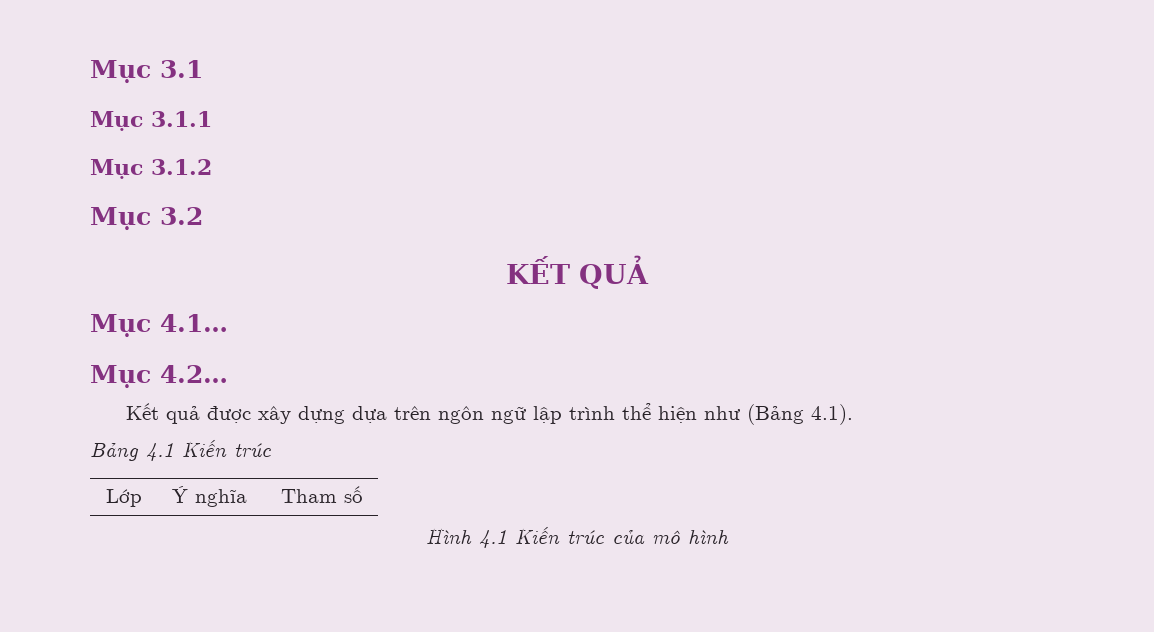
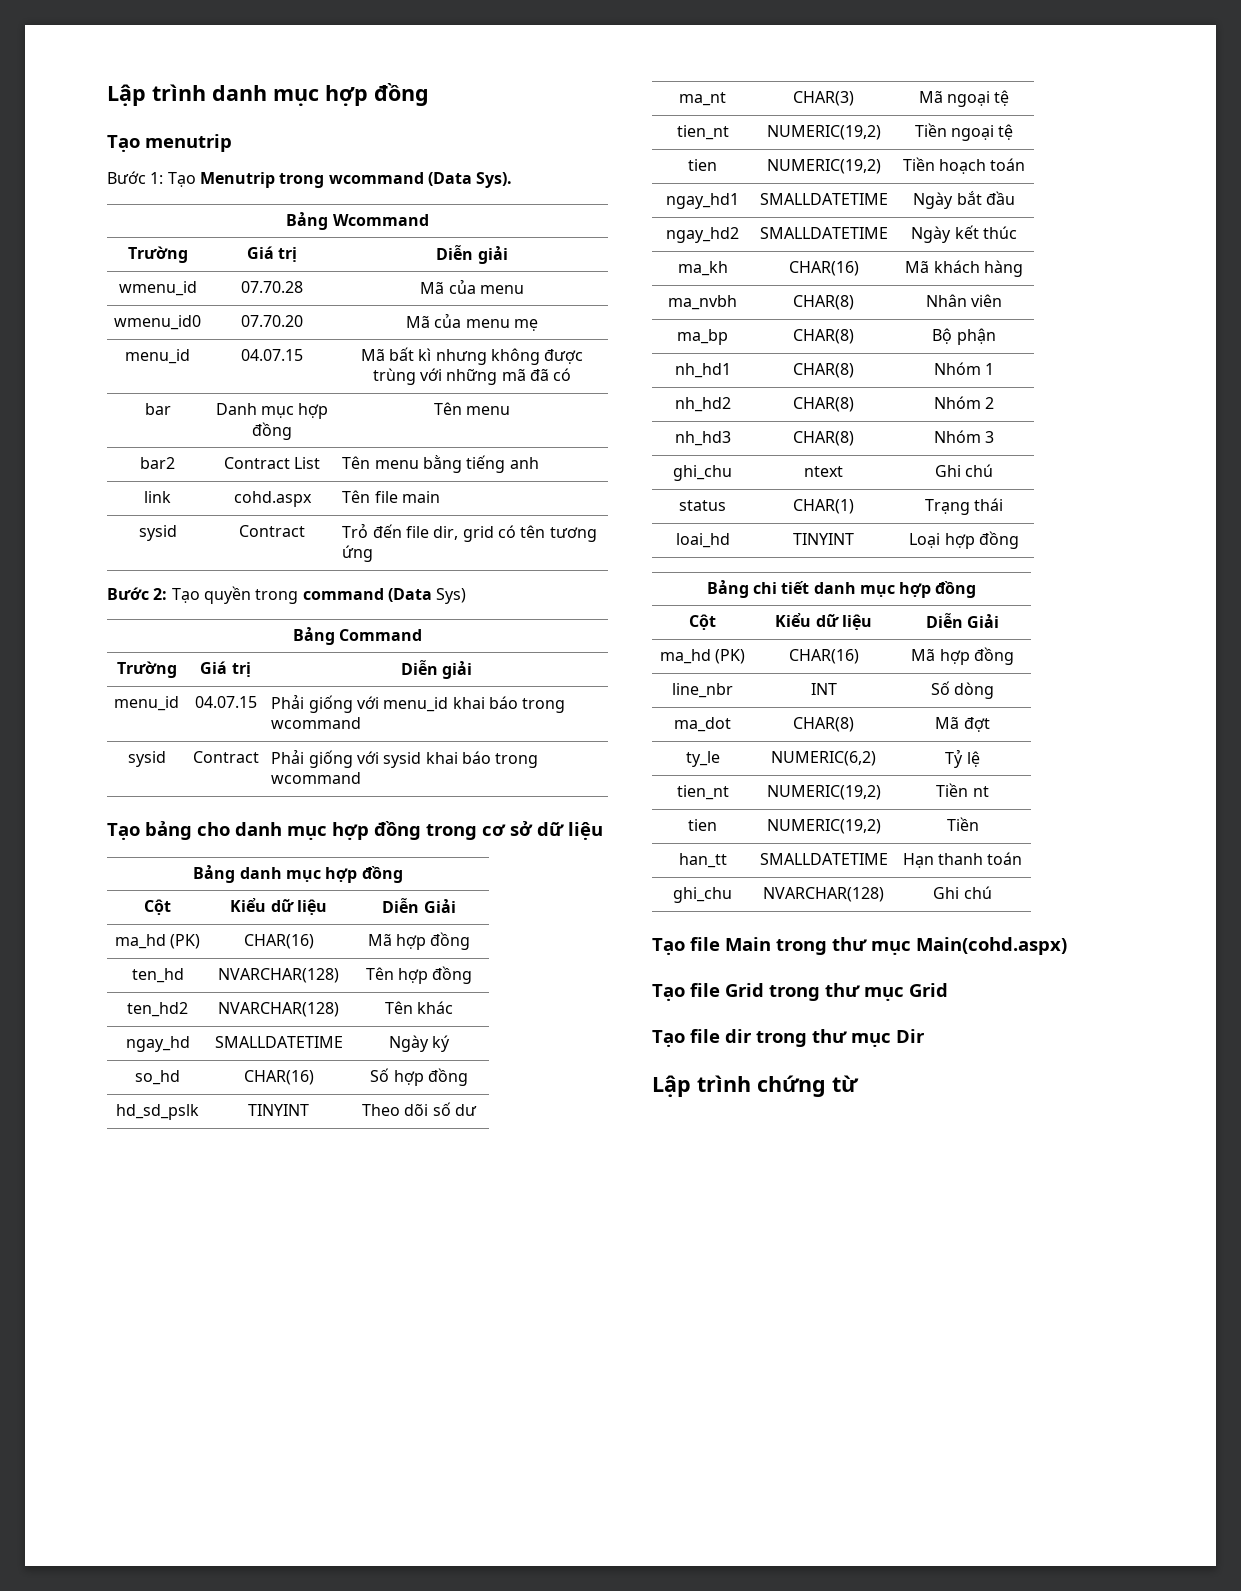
- Mục 3.1
- Mục 3.1.1
- Mục 3.1.2
- Mục 3.2
- KẾT QUẢ
- Mục 4.1…
- Mục 4.2…
- Kết quả được xây dựng dựa trên ngôn ngữ lập trình thể hiện như (Bảng 4.1).
- Bảng 4.1 Kiến trúc
- Lớp | Ý nghĩa | Tham số
- Hình 4.1 Kiến trúc của mô hình
+ Lập trình danh mục hợp đồng
+ Tạo menutrip
+ Bước 1: Tạo Menutrip trong wcommand (Data Sys).
+ Bảng Wcommand
+ Trường | Giá trị | Diễn giải
+ wmenu_id | 07.70.28 | Mã của menu
+ wmenu_id0 | 07.70.20 | Mã của menu mẹ
+ menu_id | 04.07.15 | Mã bất kì nhưng không được trùng với những mã đã có
+ bar | Danh mục hợp đồng | Tên menu
+ bar2 | Contract List | Tên menu bằng tiếng anh
+ link | cohd.aspx | Tên file main
+ sysid | Contract | Trỏ đến file dir, grid có tên tương ứng
+ Bước 2: Tạo quyền trong command (Data Sys)
+ Bảng Command
+ Trường | Giá trị | Diễn giải
+ menu_id | 04.07.15 | Phải giống với menu_id khai báo trong wcommand
+ sysid | Contract | Phải giống với sysid khai báo trong wcommand
+ Tạo bảng cho danh mục hợp đồng trong cơ sở dữ liệu
+ Bảng danh mục hợp đồng
+ Cột | Kiểu dữ liệu | Diễn Giải
+ ma_hd (PK) | CHAR(16) | Mã hợp đồng
+ ten_hd | NVARCHAR(128) | Tên hợp đồng
+ ten_hd2 | NVARCHAR(128) | Tên khác
+ ngay_hd | SMALLDATETIME | Ngày ký
+ so_hd | CHAR(16) | Số hợp đồng
+ hd_sd_pslk | TINYINT | Theo dõi số dư
+ ma_nt | CHAR(3) | Mã ngoại tệ
+ tien_nt | NUMERIC(19,2) | Tiền ngoại tệ
+ tien | NUMERIC(19,2) | Tiền hoạch toán
+ ngay_hd1 | SMALLDATETIME | Ngày bắt đầu
+ ngay_hd2 | SMALLDATETIME | Ngày kết thúc
+ ma_kh | CHAR(16) | Mã khách hàng
+ ma_nvbh | CHAR(8) | Nhân viên
+ ma_bp | CHAR(8) | Bộ phận
+ nh_hd1 | CHAR(8) | Nhóm 1
+ nh_hd2 | CHAR(8) | Nhóm 2
+ nh_hd3 | CHAR(8) | Nhóm 3
+ ghi_chu | ntext | Ghi chú
+ status | CHAR(1) | Trạng thái
+ loai_hd | TINYINT | Loại hợp đồng
+ Bảng chi tiết danh mục hợp đồng
+ Cột | Kiểu dữ liệu | Diễn Giải
+ ma_hd (PK) | CHAR(16) | Mã hợp đồng
+ line_nbr | INT | Số dòng
+ ma_dot | CHAR(8) | Mã đợt
+ ty_le | NUMERIC(6,2) | Tỷ lệ
+ tien_nt | NUMERIC(19,2) | Tiền nt
+ tien | NUMERIC(19,2) | Tiền
+ han_tt | SMALLDATETIME | Hạn thanh toán
+ ghi_chu | NVARCHAR(128) | Ghi chú
+ Tạo file Main trong thư mục Main(cohd.aspx)
+ Tạo file Grid trong thư mục Grid
+ Tạo file dir trong thư mục Dir
+ Lập trình chứng từ

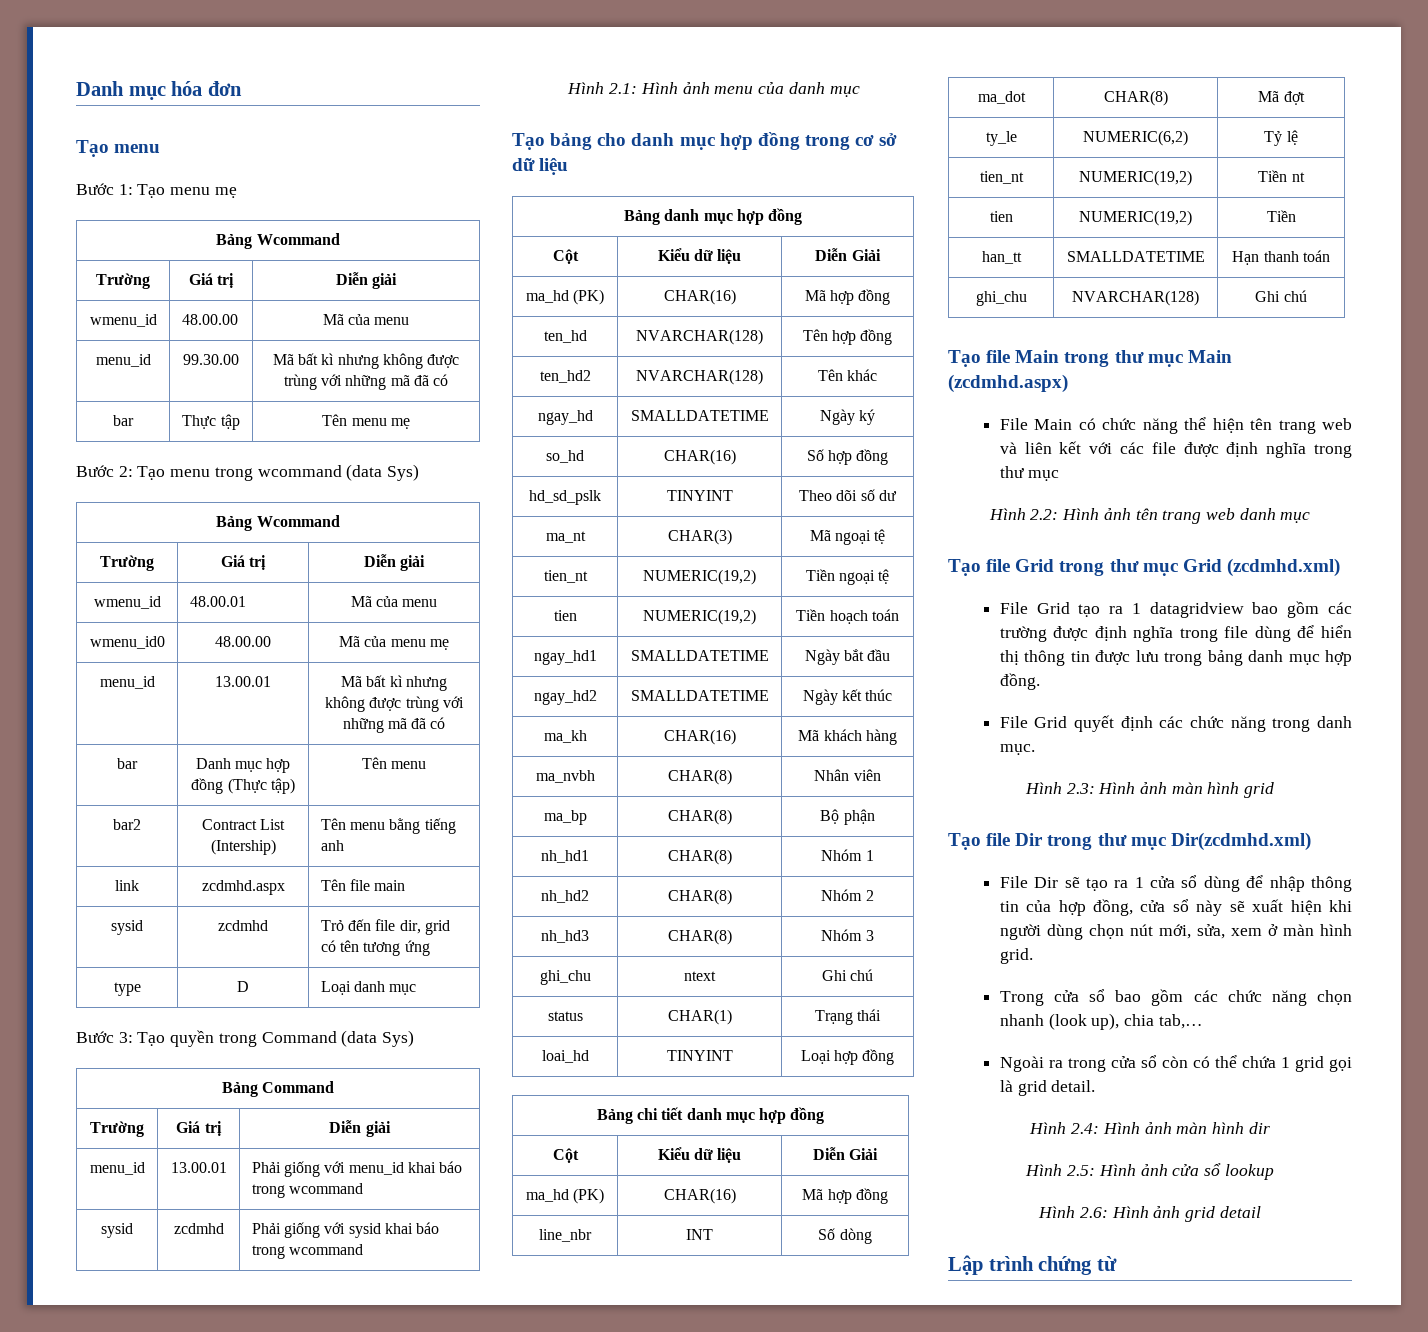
- Lập trình danh mục hợp đồng
- Tạo menutrip
+ Danh mục hóa đơn
+ Tạo menu
- Bước 1: Tạo Menutrip trong wcommand (Data Sys).
+ Bước 1: Tạo menu mẹ
  Bảng Wcommand
  Trường | Giá trị | Diễn giải
- wmenu_id | 07.70.28 | Mã của menu
+ wmenu_id | 48.00.00 | Mã của menu
+ menu_id | 99.30.00 | Mã bất kì nhưng không được trùng với những mã đã có
+ bar | Thực tập | Tên menu mẹ
+ Bước 2: Tạo menu trong wcommand (data Sys)
+ Bảng Wcommand
+ Trường | Giá trị | Diễn giải
+ wmenu_id | 48.00.01 | Mã của menu
- wmenu_id0 | 07.70.20 | Mã của menu mẹ
+ wmenu_id0 | 48.00.00 | Mã của menu mẹ
- menu_id | 04.07.15 | Mã bất kì nhưng không được trùng với những mã đã có
+ menu_id | 13.00.01 | Mã bất kì nhưng không được trùng với những mã đã có
- bar | Danh mục hợp đồng | Tên menu
+ bar | Danh mục hợp đồng (Thực tập) | Tên menu
- bar2 | Contract List | Tên menu bằng tiếng anh
+ bar2 | Contract List (Intership) | Tên menu bằng tiếng anh
- link | cohd.aspx | Tên file main
+ link | zcdmhd.aspx | Tên file main
- sysid | Contract | Trỏ đến file dir, grid có tên tương ứng
+ sysid | zcdmhd | Trỏ đến file dir, grid có tên tương ứng
- Bước 2: Tạo quyền trong command (Data Sys)
+ type | D | Loại danh mục
+ Bước 3: Tạo quyền trong Command (data Sys)
- menu_id | 04.07.15 | Phải giống với menu_id khai báo trong wcommand
+ menu_id | 13.00.01 | Phải giống với menu_id khai báo trong wcommand
- sysid | Contract | Phải giống với sysid khai báo trong wcommand
+ sysid | zcdmhd | Phải giống với sysid khai báo trong wcommand
+ Hình 2.1: Hình ảnh menu của danh mục
- Tạo file Main trong thư mục Main(cohd.aspx)
+ Tạo file Main trong thư mục Main (zcdmhd.aspx)
+ File Main có chức năng thể hiện tên trang web và liên kết với các file được định nghĩa trong thư mục
+ Hình 2.2: Hình ảnh tên trang web danh mục
- Tạo file Grid trong thư mục Grid
- Tạo file dir trong thư mục Dir
+ Tạo file Grid trong thư mục Grid (zcdmhd.xml)
+ File Grid tạo ra 1 datagridview bao gồm các trường được định nghĩa trong file dùng để hiển thị thông tin được lưu trong bảng danh mục hợp đồng.
+ File Grid quyết định các chức năng trong danh mục.
+ Hình 2.3: Hình ảnh màn hình grid
+ Tạo file Dir trong thư mục Dir(zcdmhd.xml)
+ File Dir sẽ tạo ra 1 cửa sổ dùng để nhập thông tin của hợp đồng, cửa sổ này sẽ xuất hiện khi người dùng chọn nút mới, sửa, xem ở màn hình grid.
+ Trong cửa sổ bao gồm các chức năng chọn nhanh (look up), chia tab,…
+ Ngoài ra trong cửa sổ còn có thể chứa 1 grid gọi là grid detail.
+ Hình 2.4: Hình ảnh màn hình dir
+ Hình 2.5: Hình ảnh cửa sổ lookup
+ Hình 2.6: Hình ảnh grid detail

